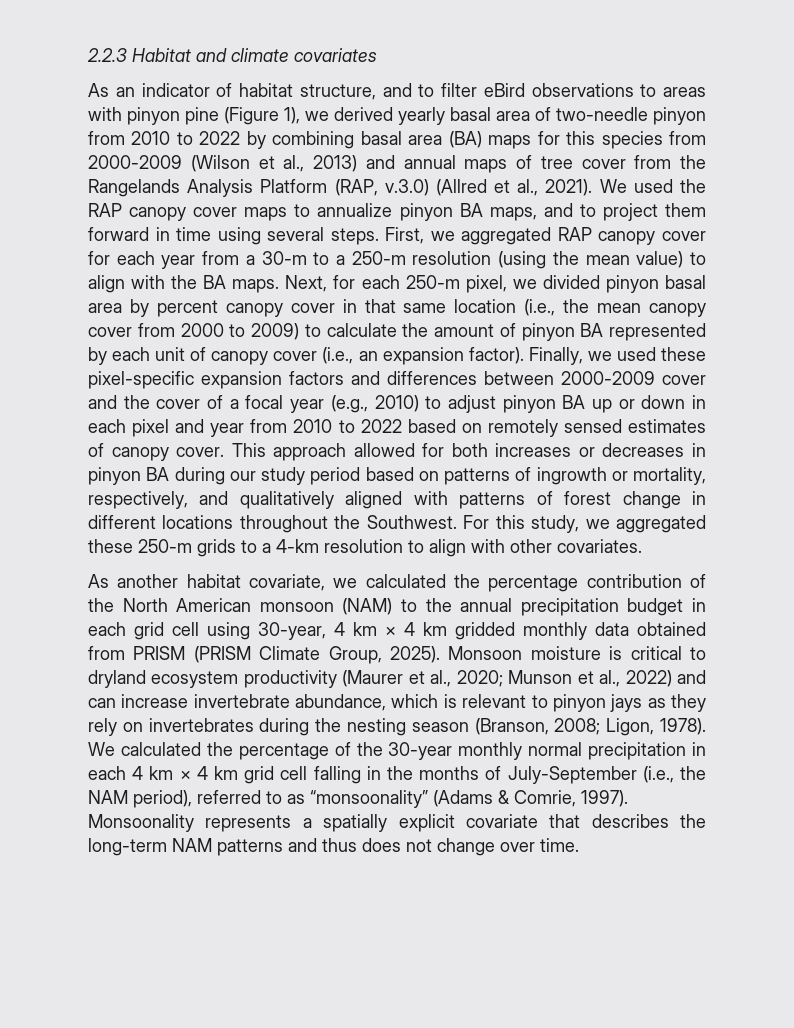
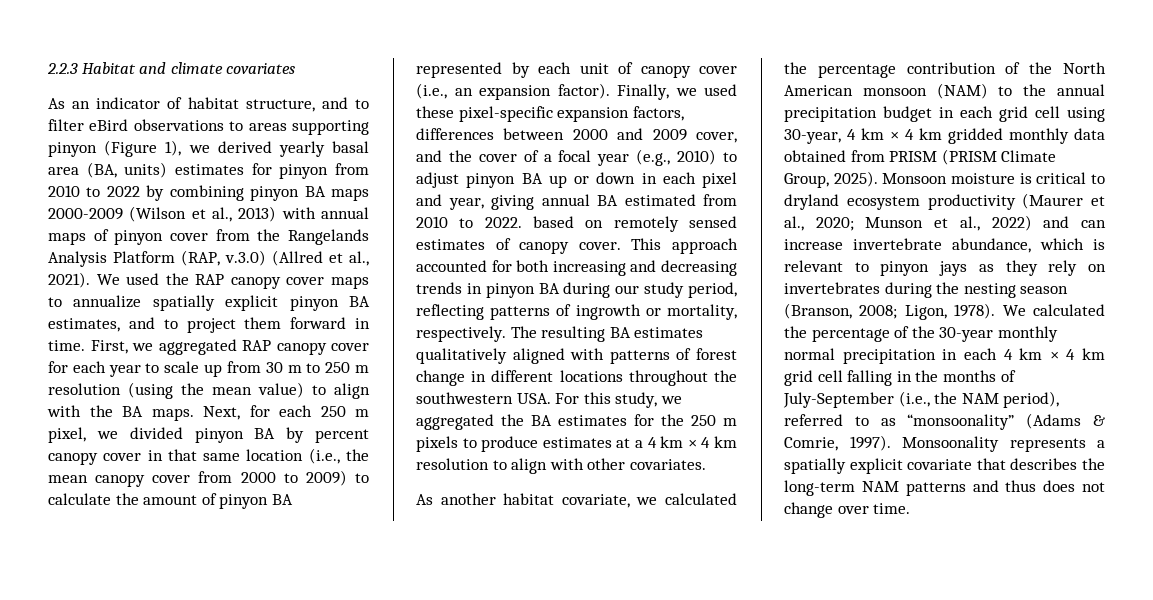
- As an indicator of habitat structure, and to filter eBird observations to areas with pinyon pine (Figure 1), we derived yearly basal area of two-needle pinyon from 2010 to 2022 by combining basal area (BA) maps for this species from 2000-2009 (Wilson et al., 2013) and annual maps of tree cover from the Rangelands Analysis Platform (RAP, v.3.0) (Allred et al., 2021).
+ As an indicator of habitat structure, and to filter eBird observations to areas supporting pinyon (Figure 1), we derived yearly basal area (BA, units) estimates for pinyon from 2010 to 2022 by combining pinyon BA maps 2000-2009 (Wilson et al., 2013) with annual maps of pinyon cover from the Rangelands Analysis Platform (RAP, v.3.0) (Allred et al., 2021).
- We used the RAP canopy cover maps to annualize pinyon BA maps, and to project them forward in time using several steps.
+ We used the RAP canopy cover maps to annualize spatially explicit pinyon BA estimates, and to project them forward in time.
- First, we aggregated RAP canopy cover for each year from a 30-m to a 250-m resolution (using the mean value) to align with the BA maps.
+ First, we aggregated RAP canopy cover for each year to scale up from 30 m to 250 m resolution (using the mean value) to align with the BA maps.
- Next, for each 250-m pixel, we divided pinyon basal area by percent canopy cover in that same location (i.e., the mean canopy cover from 2000 to 2009) to calculate the amount of pinyon BA represented by each unit of canopy cover (i.e., an expansion factor).
+ Next, for each 250 m pixel, we divided pinyon BA by percent canopy cover in that same location (i.e., the mean canopy cover from 2000 to 2009) to calculate the amount of pinyon BA represented by each unit of canopy cover (i.e., an expansion factor).
- Finally, we used these pixel-specific expansion factors and differences between 2000-2009 cover and the cover of a focal year (e.g., 2010) to adjust pinyon BA up or down in each pixel and year from 2010 to 2022 based on remotely sensed estimates of canopy cover.
+ Finally, we used these pixel-specific expansion factors, differences between 2000 and 2009 cover, and the cover of a focal year (e.g., 2010) to adjust pinyon BA up or down in each pixel and year, giving annual BA estimated from 2010 to 2022. based on remotely sensed estimates of canopy cover.
- This approach allowed for both increases or decreases in pinyon BA during our study period based on patterns of ingrowth or mortality, respectively, and qualitatively aligned with patterns of forest change in different locations throughout the Southwest. For this study, we aggregated these 250-m grids to a 4-km resolution to align with other covariates.
+ This approach accounted for both increasing and decreasing trends in pinyon BA during our study period, reflecting patterns of ingrowth or mortality, respectively. The resulting BA estimates qualitatively aligned with patterns of forest change in different locations throughout the southwestern USA. For this study, we aggregated the BA estimates for the 250 m pixels to produce estimates at a 4 km × 4 km resolution to align with other covariates.

